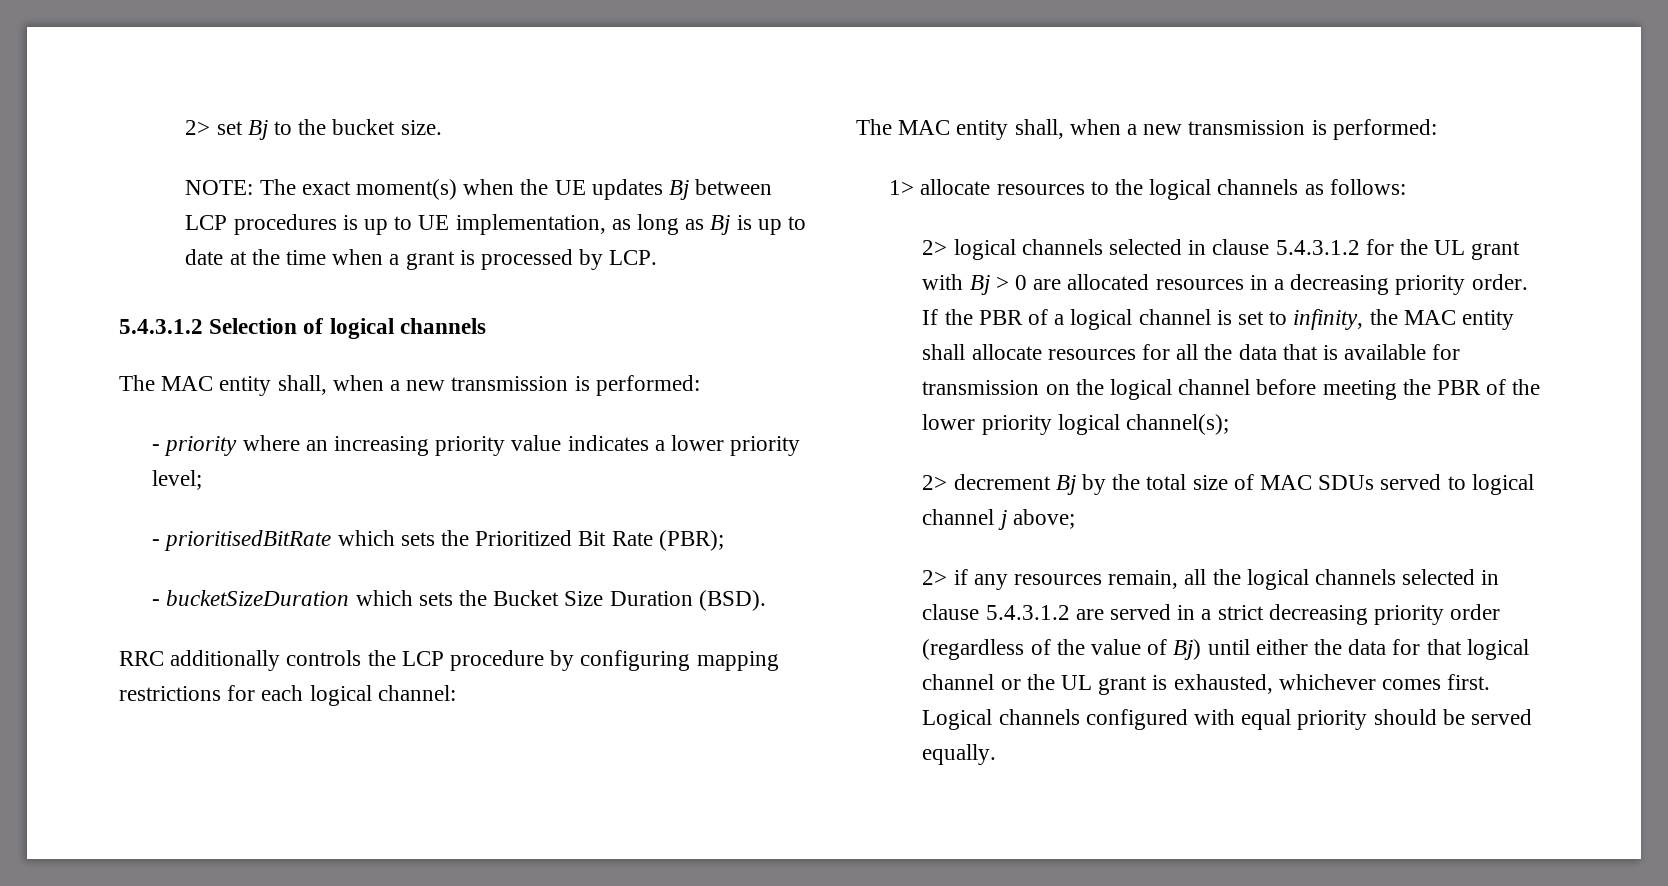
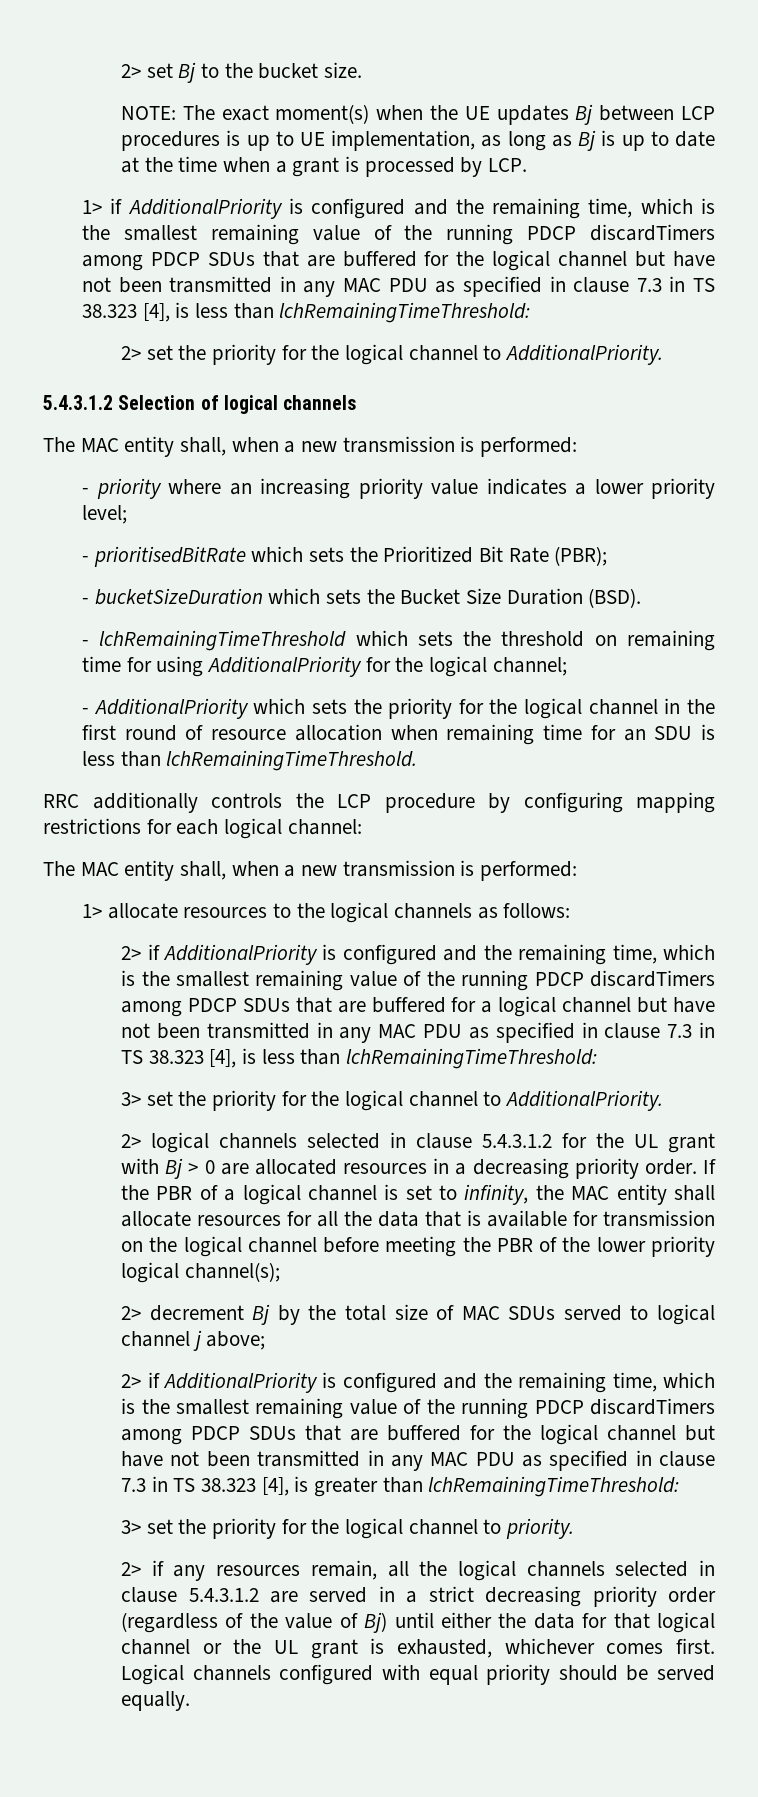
+ 1> if AdditionalPriority is configured and the remaining time, which is the smallest remaining value of the running PDCP discardTimers among PDCP SDUs that are buffered for the logical channel but have not been transmitted in any MAC PDU as specified in clause 7.3 in TS 38.323 [4], is less than lchRemainingTimeThreshold:
+ 2> set the priority for the logical channel to AdditionalPriority.
+ - lchRemainingTimeThreshold which sets the threshold on remaining time for using AdditionalPriority for the logical channel;
+ - AdditionalPriority which sets the priority for the logical channel in the first round of resource allocation when remaining time for an SDU is less than lchRemainingTimeThreshold.
+ 2> if AdditionalPriority is configured and the remaining time, which is the smallest remaining value of the running PDCP discardTimers among PDCP SDUs that are buffered for a logical channel but have not been transmitted in any MAC PDU as specified in clause 7.3 in TS 38.323 [4], is less than lchRemainingTimeThreshold:
+ 3> set the priority for the logical channel to AdditionalPriority.
+ 2> if AdditionalPriority is configured and the remaining time, which is the smallest remaining value of the running PDCP discardTimers among PDCP SDUs that are buffered for the logical channel but have not been transmitted in any MAC PDU as specified in clause 7.3 in TS 38.323 [4], is greater than lchRemainingTimeThreshold:
+ 3> set the priority for the logical channel to priority.

